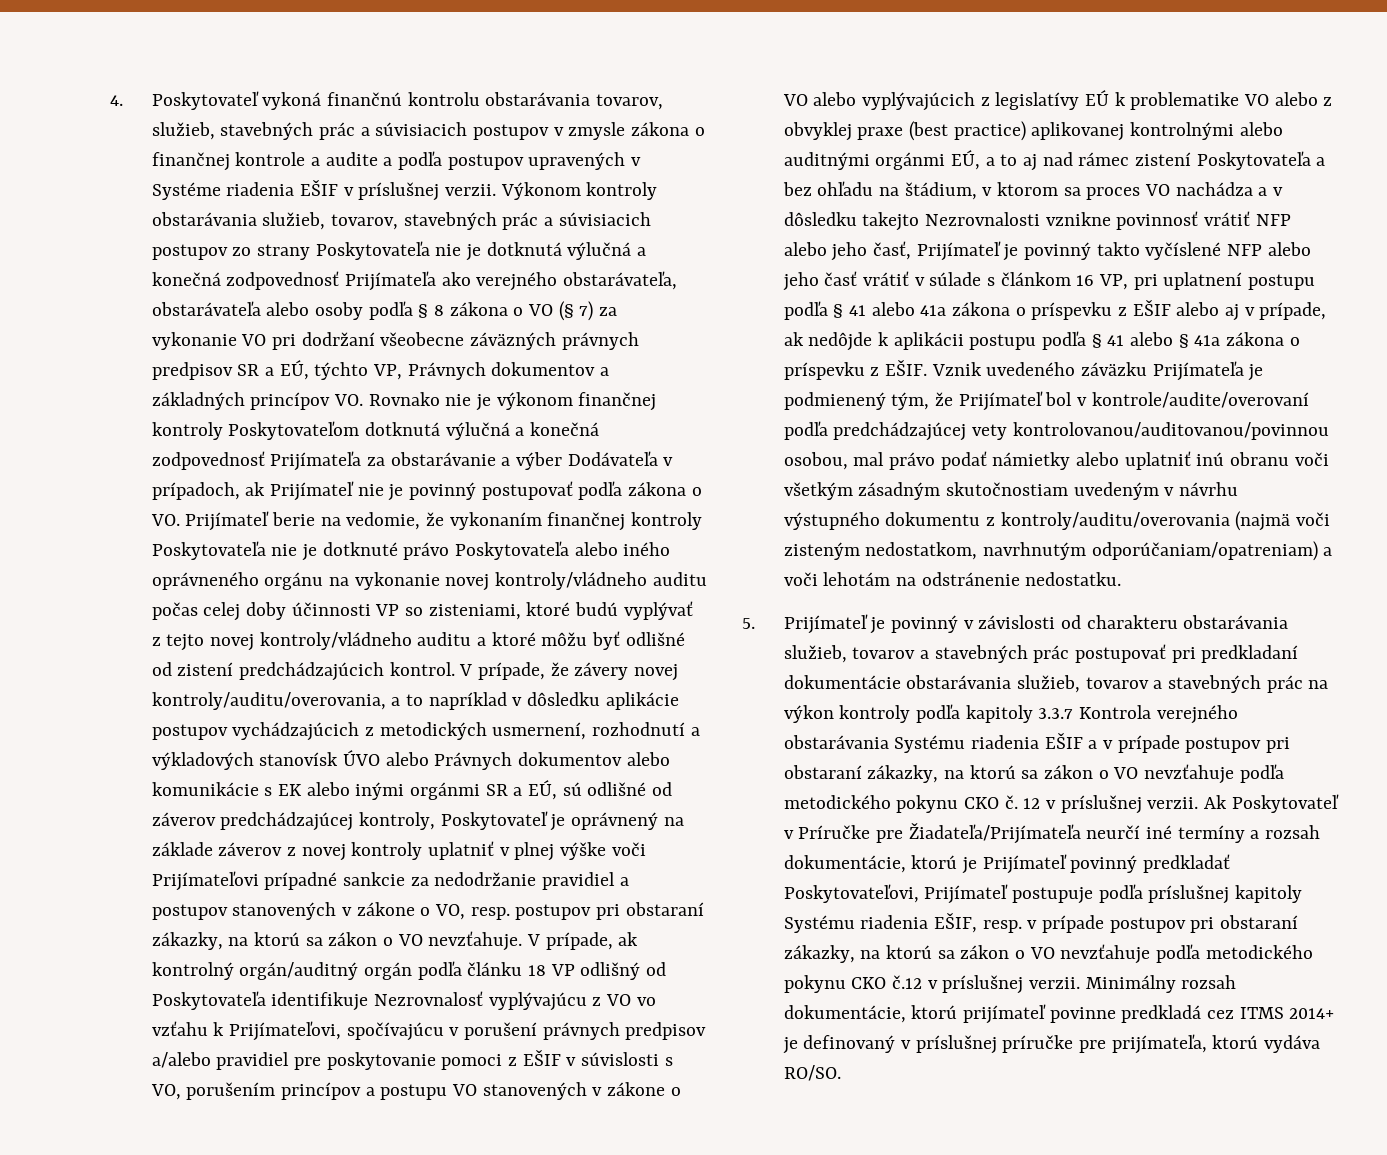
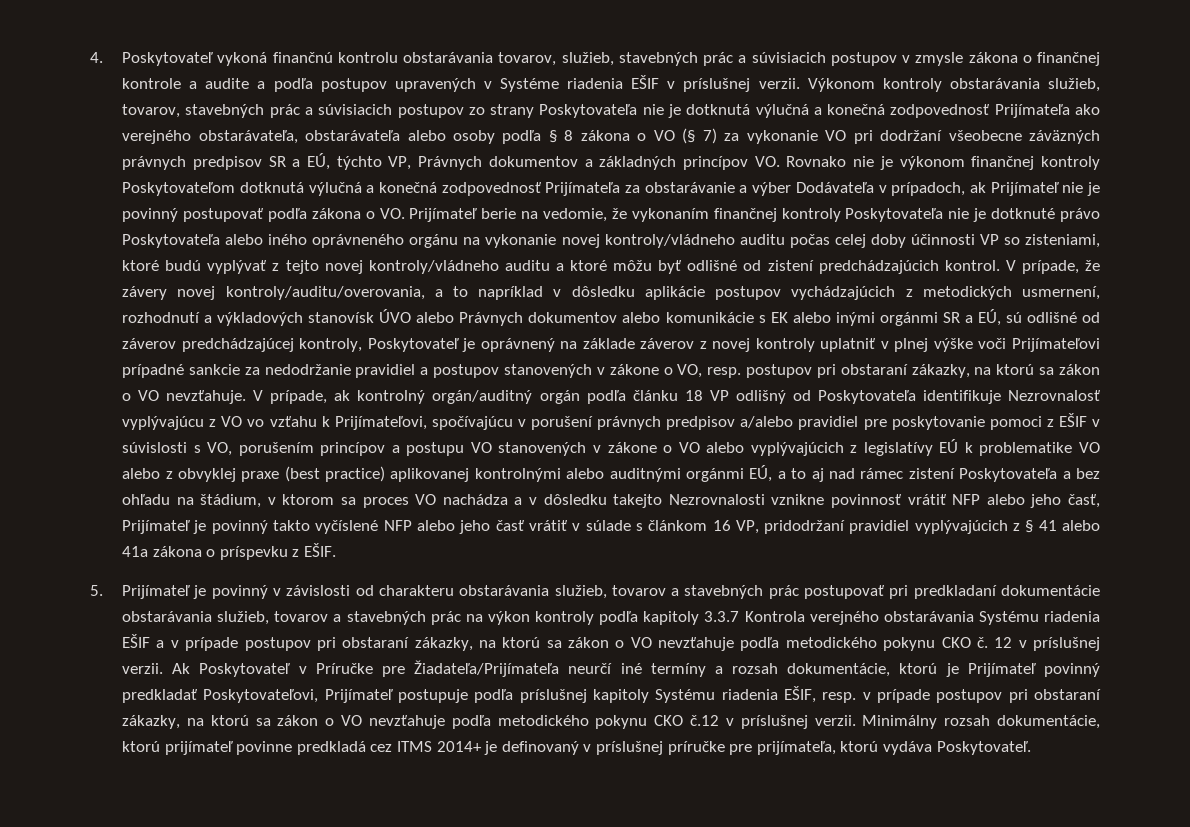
- V prípade, ak kontrolný orgán/auditný orgán podľa článku 18 VP odlišný od Poskytovateľa identifikuje Nezrovnalosť vyplývajúcu z VO vo vzťahu k Prijímateľovi, spočívajúcu v porušení právnych predpisov a/alebo pravidiel pre poskytovanie pomoci z EŠIF v súvislosti s VO, porušením princípov a postupu VO stanovených v zákone o VO alebo vyplývajúcich z legislatívy EÚ k problematike VO alebo z obvyklej praxe (best practice) aplikovanej kontrolnými alebo auditnými orgánmi EÚ, a to aj nad rámec zistení Poskytovateľa a bez ohľadu na štádium, v ktorom sa proces VO nachádza a v dôsledku takejto Nezrovnalosti vznikne povinnosť vrátiť NFP alebo jeho časť, Prijímateľ je povinný takto vyčíslené NFP alebo jeho časť vrátiť v súlade s článkom 16 VP, pri uplatnení postupu podľa § 41 alebo 41a zákona o príspevku z EŠIF alebo aj v prípade, ak nedôjde k aplikácii postupu podľa § 41 alebo § 41a zákona o príspevku z EŠIF. Vznik uvedeného záväzku Prijímateľa je podmienený tým, že Prijímateľ bol v kontrole/audite/overovaní podľa predchádzajúcej vety kontrolovanou/auditovanou/povinnou osobou, mal právo podať námietky alebo uplatniť inú obranu voči všetkým zásadným skutočnostiam uvedeným v návrhu výstupného dokumentu z kontroly/auditu/overovania (najmä voči zisteným nedostatkom, navrhnutým odporúčaniam/opatreniam) a voči lehotám na odstránenie nedostatku.
+ V prípade, ak kontrolný orgán/auditný orgán podľa článku 18 VP odlišný od Poskytovateľa identifikuje Nezrovnalosť vyplývajúcu z VO vo vzťahu k Prijímateľovi, spočívajúcu v porušení právnych predpisov a/alebo pravidiel pre poskytovanie pomoci z EŠIF v súvislosti s VO, porušením princípov a postupu VO stanovených v zákone o VO alebo vyplývajúcich z legislatívy EÚ k problematike VO alebo z obvyklej praxe (best practice) aplikovanej kontrolnými alebo auditnými orgánmi EÚ, a to aj nad rámec zistení Poskytovateľa a bez ohľadu na štádium, v ktorom sa proces VO nachádza a v dôsledku takejto Nezrovnalosti vznikne povinnosť vrátiť NFP alebo jeho časť, Prijímateľ je povinný takto vyčíslené NFP alebo jeho časť vrátiť v súlade s článkom 16 VP, pridodržaní pravidiel vyplývajúcich z § 41 alebo 41a zákona o príspevku z EŠIF.
- Minimálny rozsah dokumentácie, ktorú prijímateľ povinne predkladá cez ITMS 2014+ je definovaný v príslušnej príručke pre prijímateľa, ktorú vydáva RO/SO.
+ Minimálny rozsah dokumentácie, ktorú prijímateľ povinne predkladá cez ITMS 2014+ je definovaný v príslušnej príručke pre prijímateľa, ktorú vydáva Poskytovateľ.

